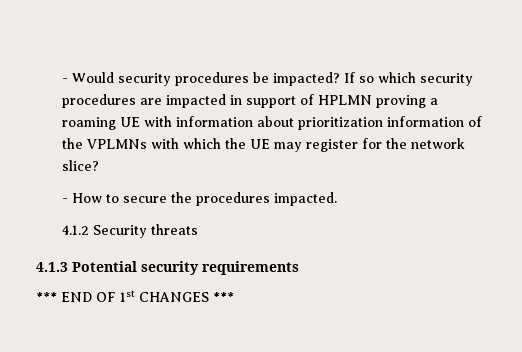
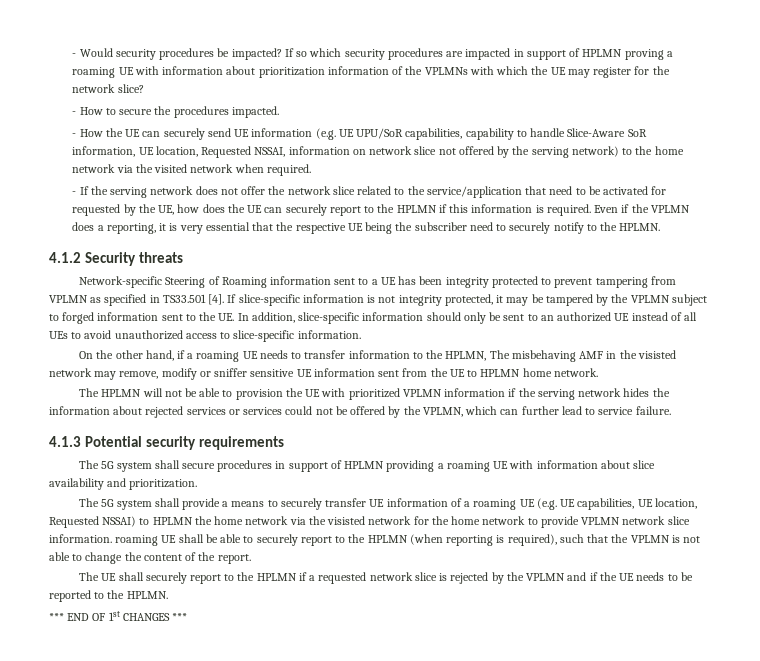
+ - How the UE can securely send UE information (e.g. UE UPU/SoR capabilities, capability to handle Slice-Aware SoR information, UE location, Requested NSSAI, information on network slice not offered by the serving network) to the home network via the visited network when required.
+ - If the serving network does not offer the network slice related to the service/application that need to be activated for requested by the UE, how does the UE can securely report to the HPLMN if this information is required. Even if the VPLMN does a reporting, it is very essential that the respective UE being the subscriber need to securely notify to the HPLMN.
  4.1.2 Security threats
+ Network-specific Steering of Roaming information sent to a UE has been integrity protected to prevent tampering from VPLMN as specified in TS33.501 [4]. If slice-specific information is not integrity protected, it may be tampered by the VPLMN subject to forged information sent to the UE. In addition, slice-specific information should only be sent to an authorized UE instead of all UEs to avoid unauthorized access to slice-specific information.
+ On the other hand, if a roaming UE needs to transfer information to the HPLMN, The misbehaving AMF in the visisted network may remove, modify or sniffer sensitive UE information sent from the UE to HPLMN home network.
+ The HPLMN will not be able to provision the UE with prioritized VPLMN information if the serving network hides the information about rejected services or services could not be offered by the VPLMN, which can further lead to service failure.
  4.1.3 Potential security requirements
+ The 5G system shall secure procedures in support of HPLMN providing a roaming UE with information about slice availability and prioritization.
+ The 5G system shall provide a means to securely transfer UE information of a roaming UE (e.g. UE capabilities, UE location, Requested NSSAI) to HPLMN the home network via the visisted network for the home network to provide VPLMN network slice information. roaming UE shall be able to securely report to the HPLMN (when reporting is required), such that the VPLMN is not able to change the content of the report.
+ The UE shall securely report to the HPLMN if a requested network slice is rejected by the VPLMN and if the UE needs to be reported to the HPLMN.

